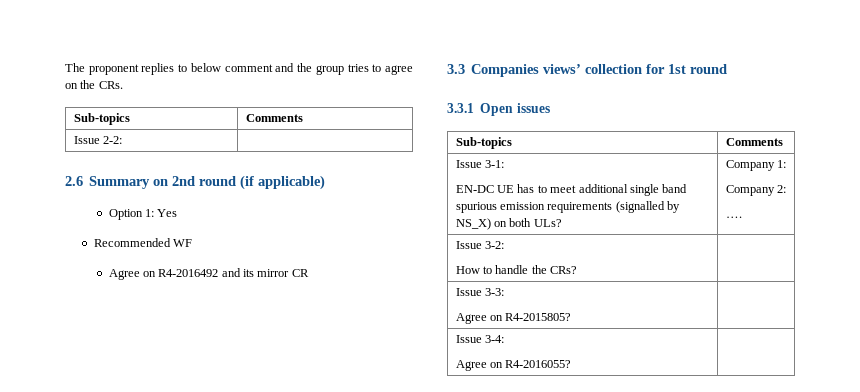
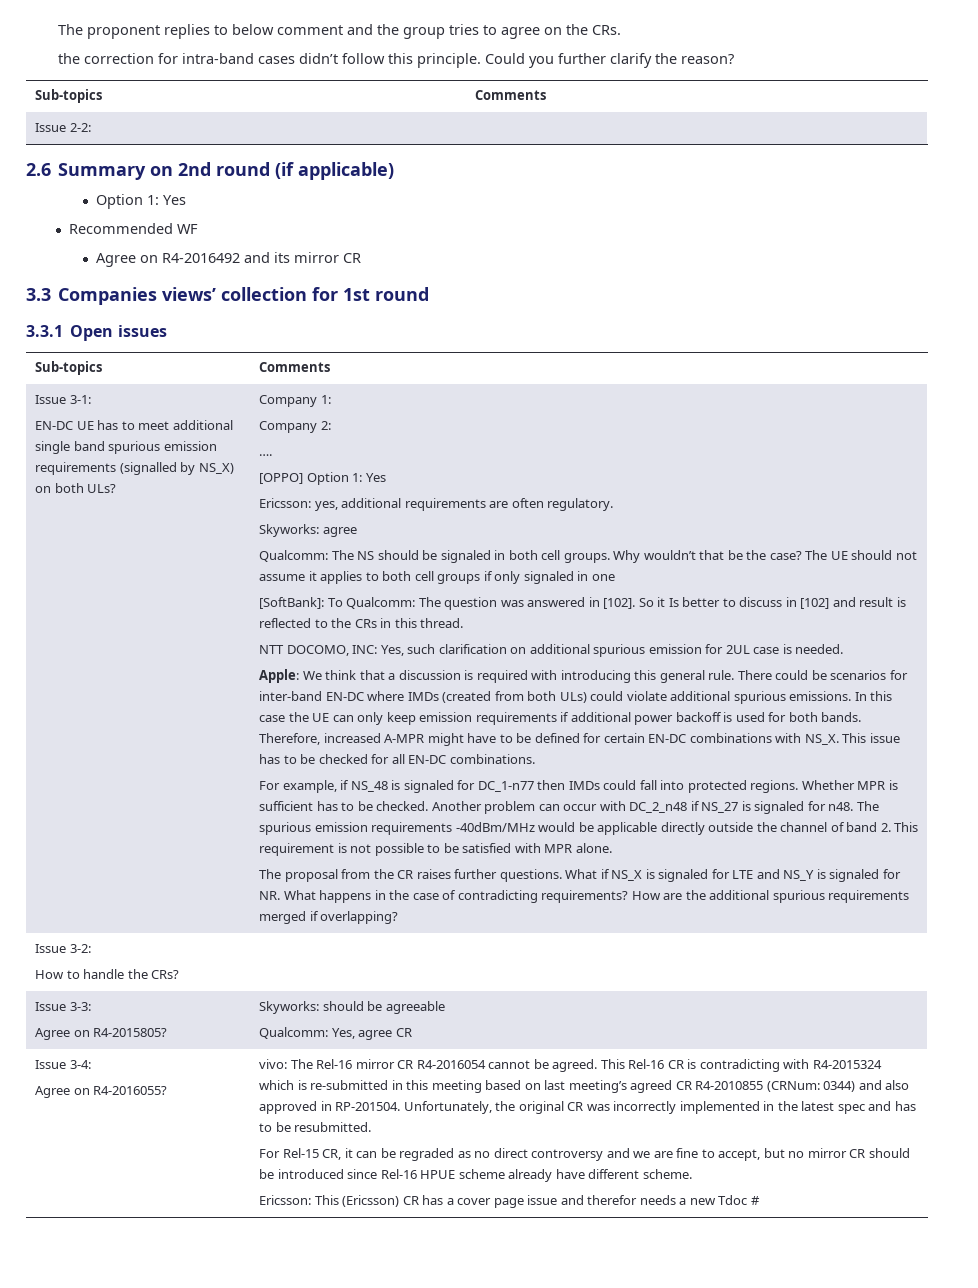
+ the correction for intra-band cases didn’t follow this principle. Could you further clarify the reason?
+ [OPPO] Option 1: Yes
+ Ericsson: yes, additional requirements are often regulatory.
+ Skyworks: agree
+ Qualcomm: The NS should be signaled in both cell groups. Why wouldn’t that be the case? The UE should not assume it applies to both cell groups if only signaled in one
+ [SoftBank]: To Qualcomm: The question was answered in [102]. So it Is better to discuss in [102] and result is reflected to the CRs in this thread.
+ NTT DOCOMO, INC: Yes, such clarification on additional spurious emission for 2UL case is needed.
+ Apple: We think that a discussion is required with introducing this general rule. There could be scenarios for inter-band EN-DC where IMDs (created from both ULs) could violate additional spurious emissions. In this case the UE can only keep emission requirements if additional power backoff is used for both bands. Therefore, increased A-MPR might have to be defined for certain EN-DC combinations with NS_X. This issue has to be checked for all EN-DC combinations.
+ For example, if NS_48 is signaled for DC_1-n77 then IMDs could fall into protected regions. Whether MPR is sufficient has to be checked. Another problem can occur with DC_2_n48 if NS_27 is signaled for n48. The spurious emission requirements -40dBm/MHz would be applicable directly outside the channel of band 2. This requirement is not possible to be satisfied with MPR alone.
+ The proposal from the CR raises further questions. What if NS_X is signaled for LTE and NS_Y is signaled for NR. What happens in the case of contradicting requirements? How are the additional spurious requirements merged if overlapping?
  Issue 3-3:
- Agree on R4-2015805? |
+ Agree on R4-2015805? | Skyworks: should be agreeable
+ Qualcomm: Yes, agree CR
+ vivo: The Rel-16 mirror CR R4-2016054 cannot be agreed. This Rel-16 CR is contradicting with R4-2015324 which is re-submitted in this meeting based on last meeting’s agreed CR R4-2010855 (CRNum: 0344) and also approved in RP-201504. Unfortunately, the original CR was incorrectly implemented in the latest spec and has to be resubmitted.
+ For Rel-15 CR, it can be regraded as no direct controversy and we are fine to accept, but no mirror CR should be introduced since Rel-16 HPUE scheme already have different scheme.
+ Ericsson: This (Ericsson) CR has a cover page issue and therefor needs a new Tdoc #

